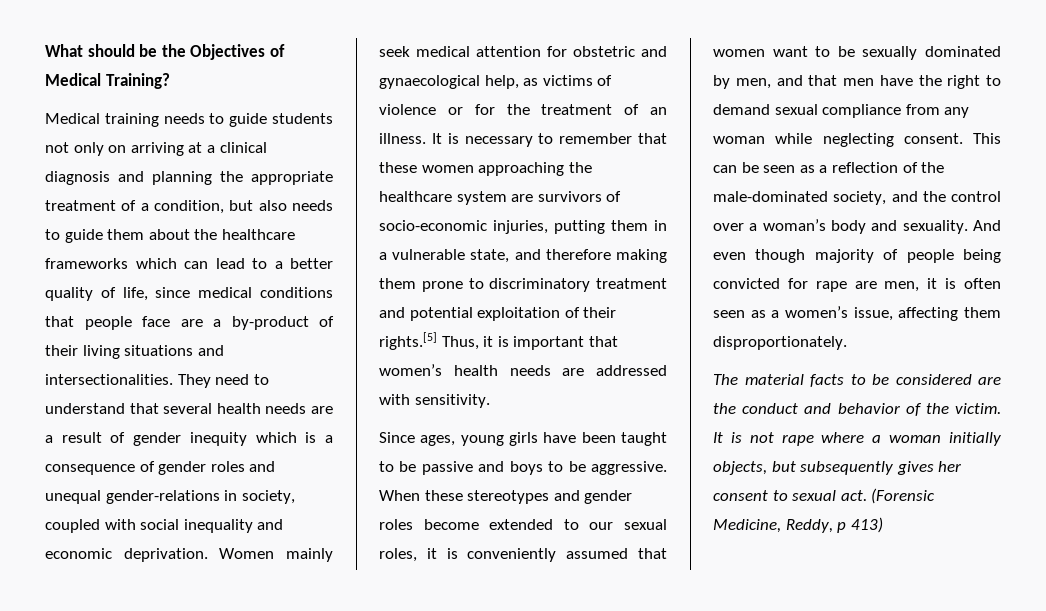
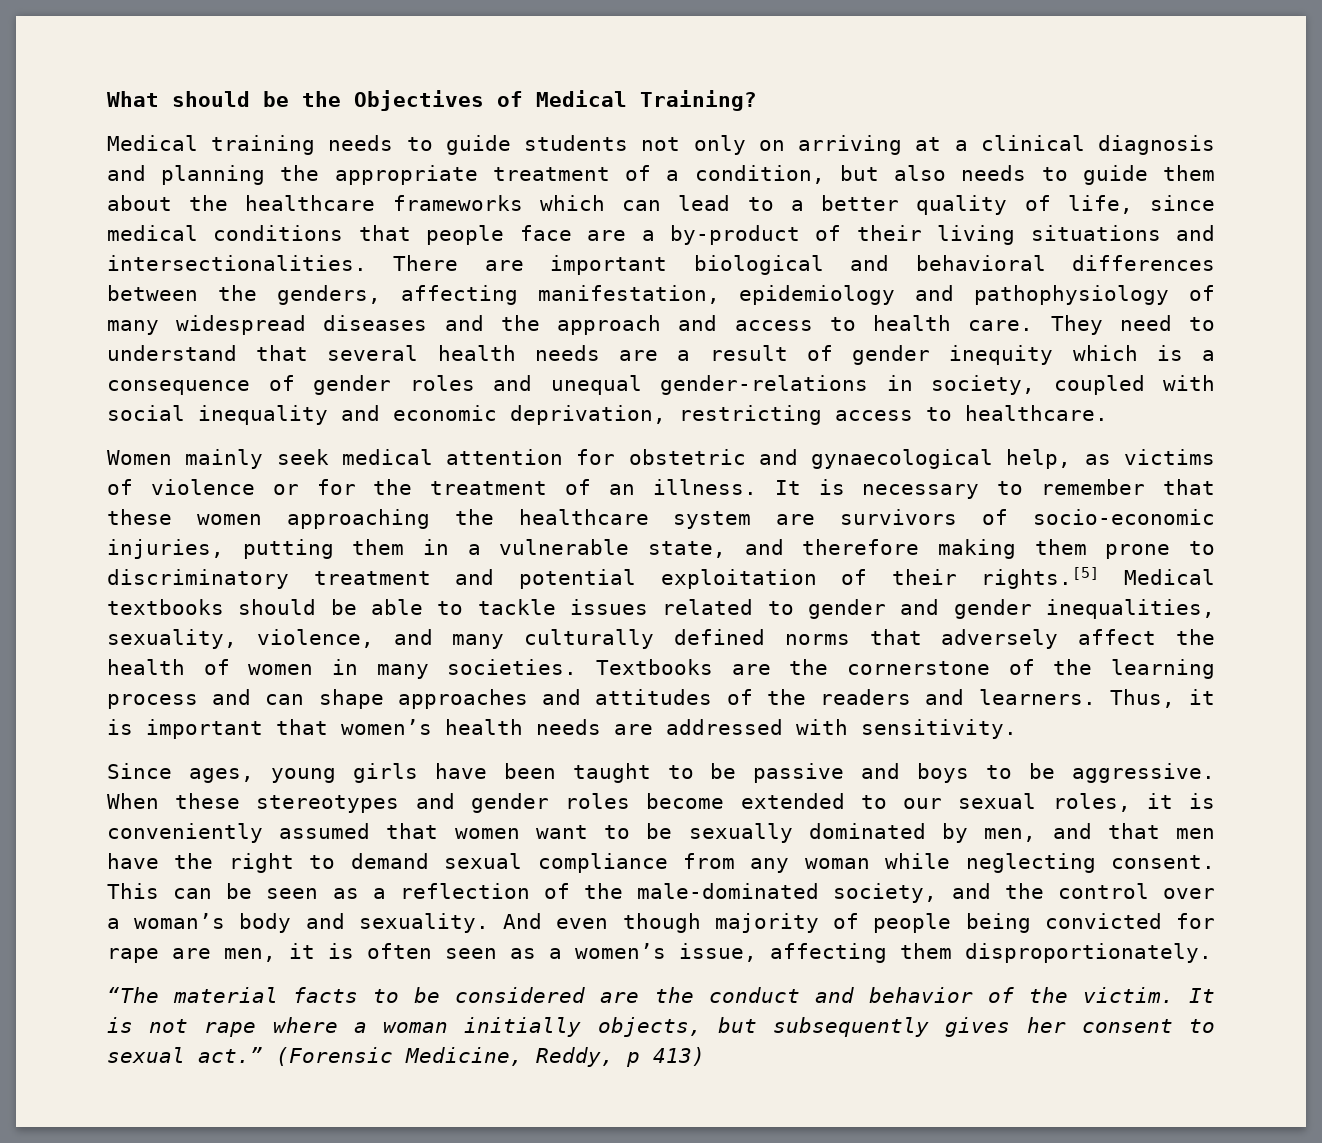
+ There are important biological and behavioral differences between the genders, affecting manifestation, epidemiology and pathophysiology of many widespread diseases and the approach and access to health care.
- They need to understand that several health needs are a result of gender inequity which is a consequence of gender roles and unequal gender-relations in society, coupled with social inequality and economic deprivation. Women mainly seek medical attention for obstetric and gynaecological help, as victims of violence or for the treatment of an illness.
+ They need to understand that several health needs are a result of gender inequity which is a consequence of gender roles and unequal gender-relations in society, coupled with social inequality and economic deprivation, restricting access to healthcare.
+ Women mainly seek medical attention for obstetric and gynaecological help, as victims of violence or for the treatment of an illness.
- It is necessary to remember that these women approaching the healthcare system are survivors of socio-economic injuries, putting them in a vulnerable state, and therefore making them prone to discriminatory treatment and potential exploitation of their rights.[5] Thus, it is important that women’s health needs are addressed with sensitivity.
+ It is necessary to remember that these women approaching the healthcare system are survivors of socio-economic injuries, putting them in a vulnerable state, and therefore making them prone to discriminatory treatment and potential exploitation of their rights.[5] Medical textbooks should be able to tackle issues related to gender and gender inequalities, sexuality, violence, and many culturally defined norms that adversely affect the health of women in many societies. Textbooks are the cornerstone of the learning process and can shape approaches and attitudes of the readers and learners. Thus, it is important that women’s health needs are addressed with sensitivity.
- The material facts to be considered are the conduct and behavior of the victim.
+ “The material facts to be considered are the conduct and behavior of the victim.
- It is not rape where a woman initially objects, but subsequently gives her consent to sexual act.
+ It is not rape where a woman initially objects, but subsequently gives her consent to sexual act.”

